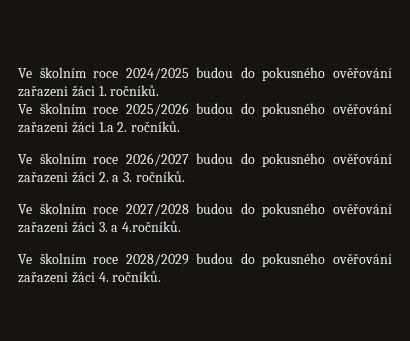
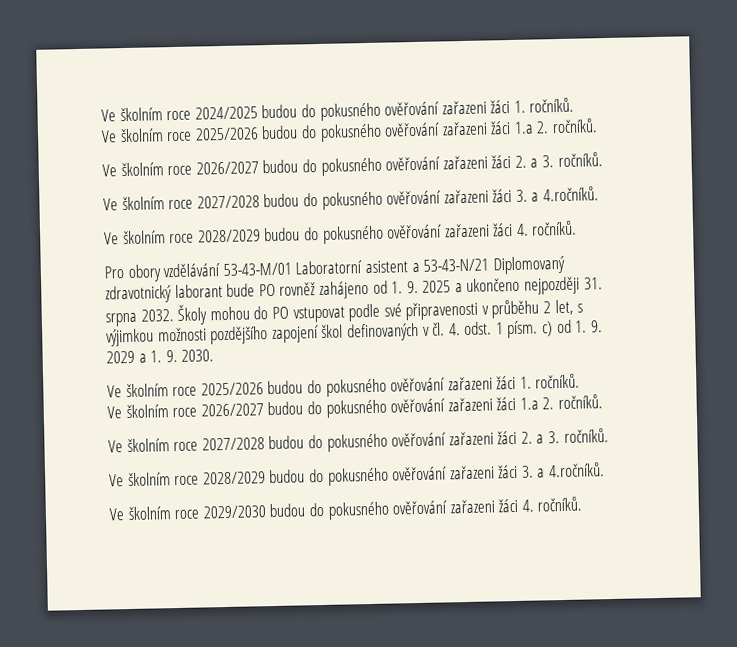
+ Pro obory vzdělávání 53-43-M/01 Laboratorní asistent a 53-43-N/21 Diplomovaný zdravotnický laborant bude PO rovněž zahájeno od 1. 9. 2025 a ukončeno nejpozději 31. srpna 2032. Školy mohou do PO vstupovat podle své připravenosti v průběhu 2 let, s výjimkou možnosti pozdějšího zapojení škol definovaných v čl. 4. odst. 1 písm. c) od 1. 9. 2029 a 1. 9. 2030.
+ Ve školním roce 2025/2026 budou do pokusného ověřování zařazeni žáci 1. ročníků.
+ Ve školním roce 2026/2027 budou do pokusného ověřování zařazeni žáci 1.a 2. ročníků.
+ Ve školním roce 2027/2028 budou do pokusného ověřování zařazeni žáci 2. a 3. ročníků.
+ Ve školním roce 2028/2029 budou do pokusného ověřování zařazeni žáci 3. a 4.ročníků.
+ Ve školním roce 2029/2030 budou do pokusného ověřování zařazeni žáci 4. ročníků.

